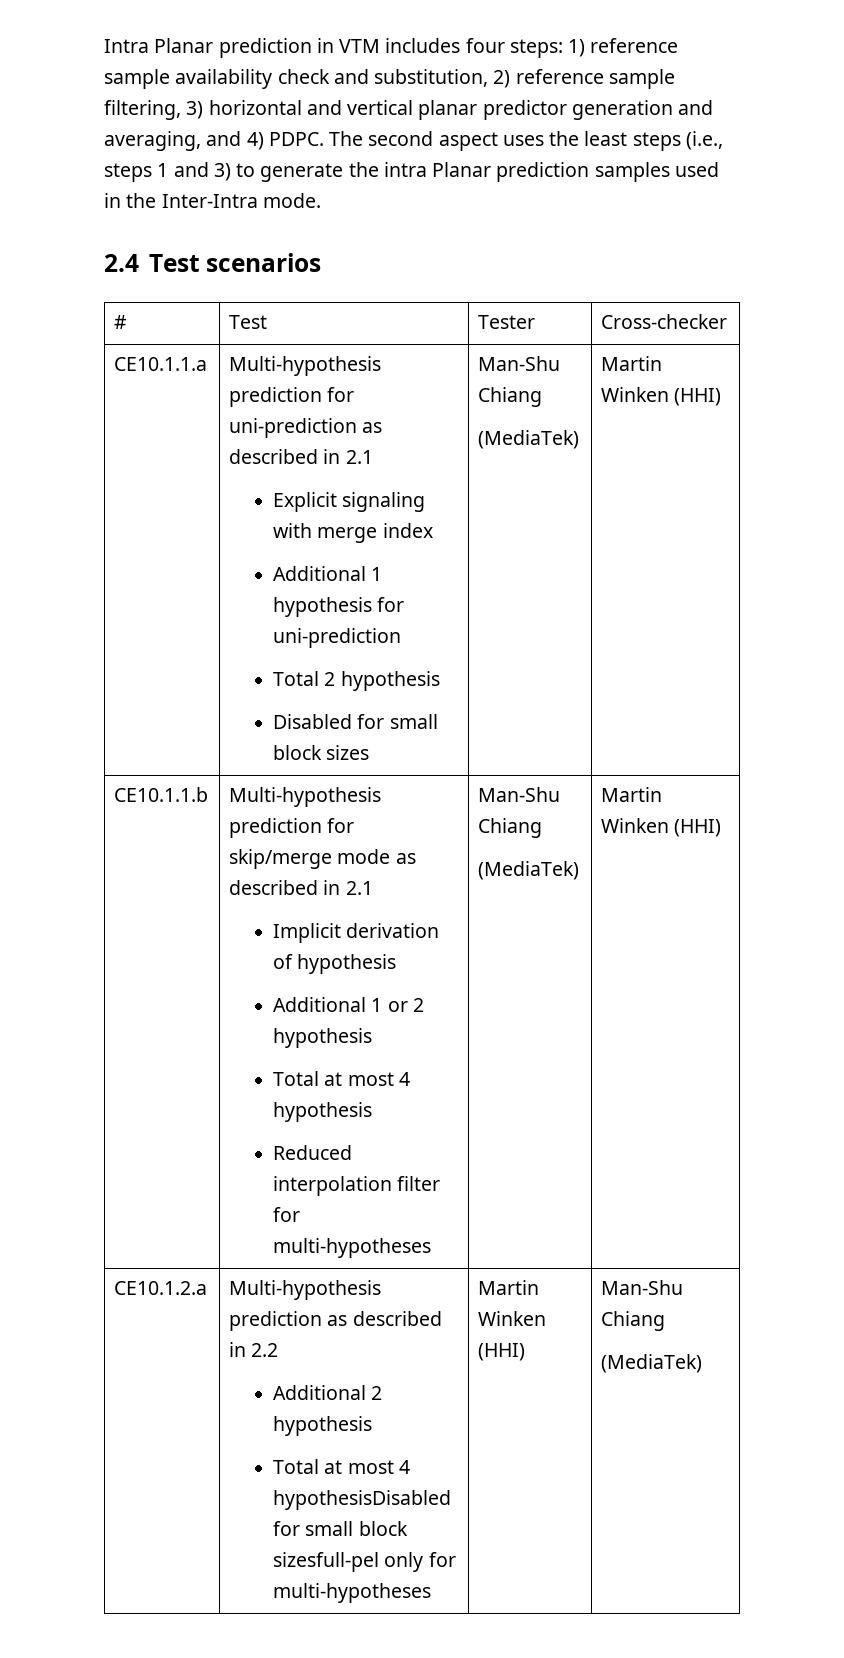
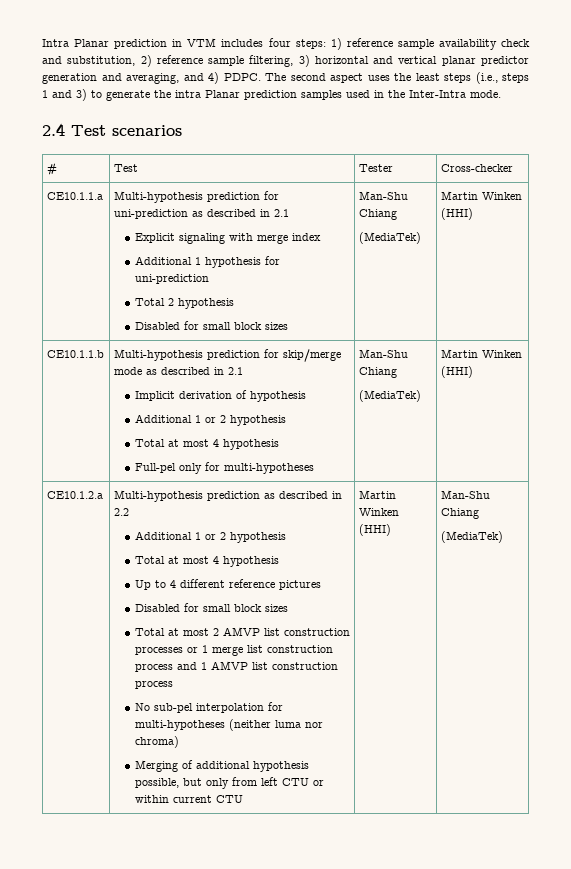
  CE10.1.1.b | Multi-hypothesis prediction for skip/merge mode as described in 2.1
  Implicit derivation of hypothesis
  Additional 1 or 2 hypothesis
  Total at most 4 hypothesis
- Reduced interpolation filter for multi-hypotheses | Man-Shu Chiang
+ Full-pel only for multi-hypotheses | Man-Shu Chiang
  Multi-hypothesis prediction as described in 2.2
- Additional 2 hypothesis
- Total at most 4 hypothesisDisabled for small block sizesfull-pel only for multi-hypotheses
+ Additional 1 or 2 hypothesis
+ Total at most 4 hypothesis
+ Up to 4 different reference pictures
+ Disabled for small block sizes
+ Total at most 2 AMVP list construction processes or 1 merge list construction process and 1 AMVP list construction process
+ No sub-pel interpolation for multi-hypotheses (neither luma nor chroma)
+ Merging of additional hypothesis possible, but only from left CTU or within current CTU

